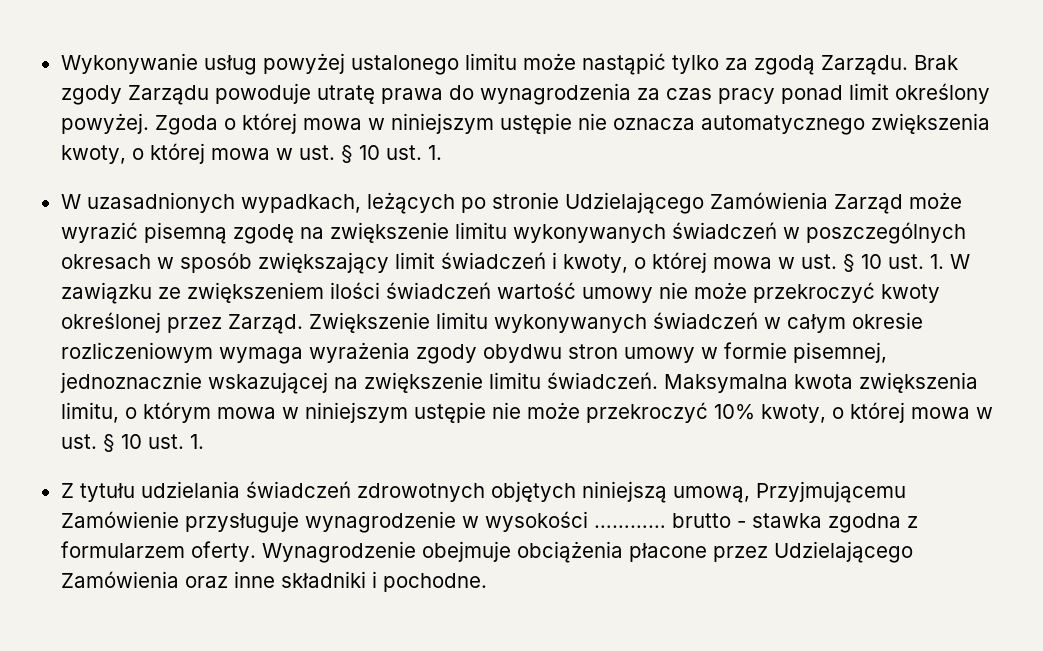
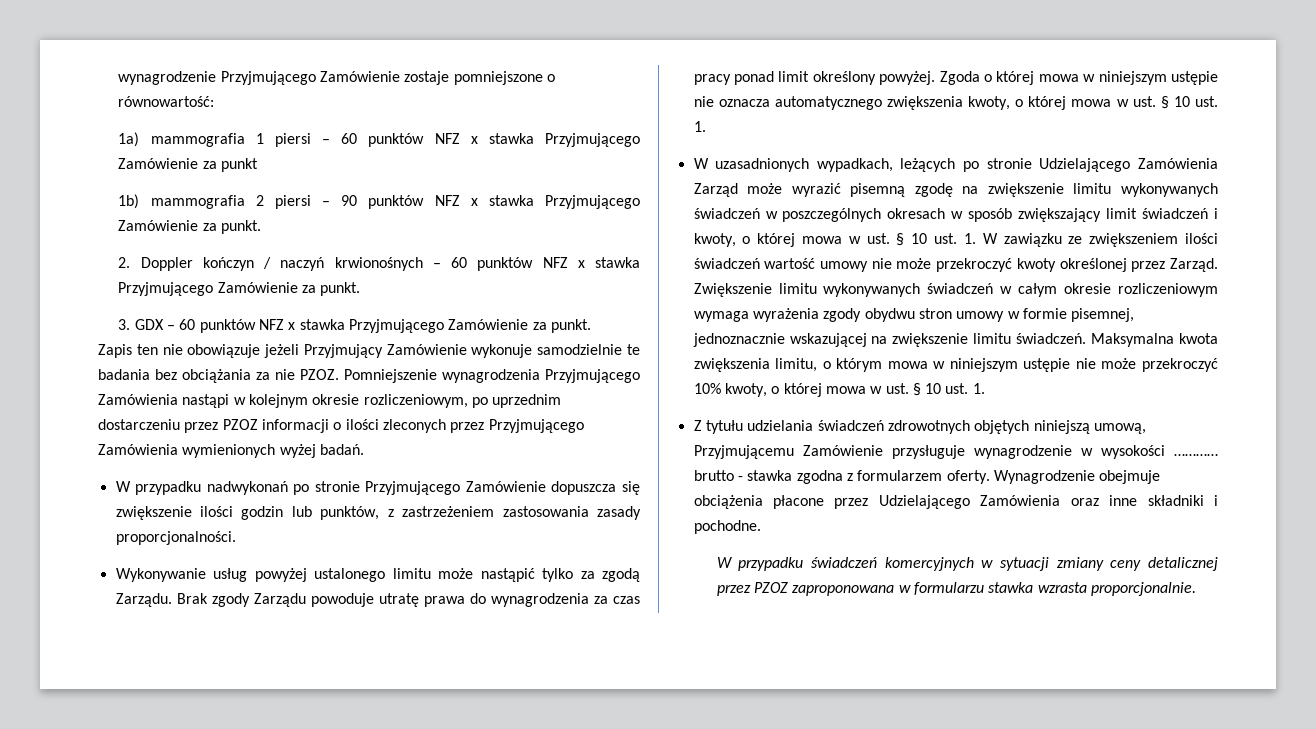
+ wynagrodzenie Przyjmującego Zamówienie zostaje pomniejszone o równowartość:
+ 1a) mammografia 1 piersi – 60 punktów NFZ x stawka Przyjmującego Zamówienie za punkt
+ 1b) mammografia 2 piersi – 90 punktów NFZ x stawka Przyjmującego Zamówienie za punkt.
+ 2. Doppler kończyn / naczyń krwionośnych – 60 punktów NFZ x stawka Przyjmującego Zamówienie za punkt.
+ 3. GDX – 60 punktów NFZ x stawka Przyjmującego Zamówienie za punkt.
+ Zapis ten nie obowiązuje jeżeli Przyjmujący Zamówienie wykonuje samodzielnie te badania bez obciążania za nie PZOZ. Pomniejszenie wynagrodzenia Przyjmującego Zamówienia nastąpi w kolejnym okresie rozliczeniowym, po uprzednim dostarczeniu przez PZOZ informacji o ilości zleconych przez Przyjmującego Zamówienia wymienionych wyżej badań.
+ W przypadku nadwykonań po stronie Przyjmującego Zamówienie dopuszcza się zwiększenie ilości godzin lub punktów, z zastrzeżeniem zastosowania zasady proporcjonalności.
+ W przypadku świadczeń komercyjnych w sytuacji zmiany ceny detalicznej przez PZOZ zaproponowana w formularzu stawka wzrasta proporcjonalnie.

